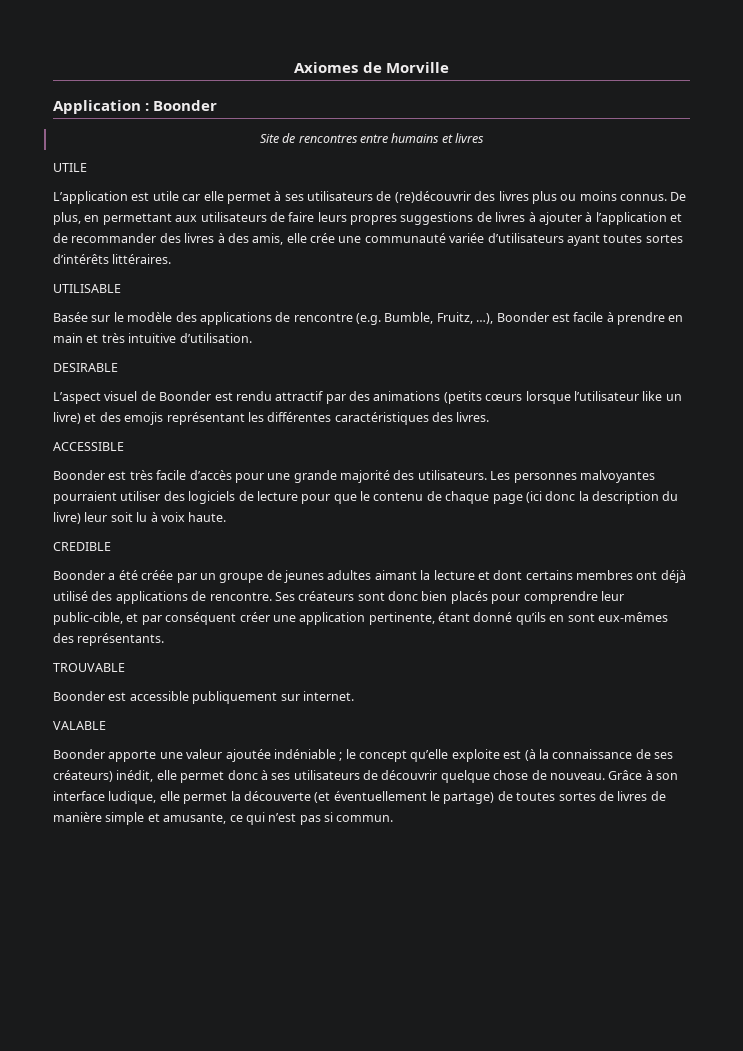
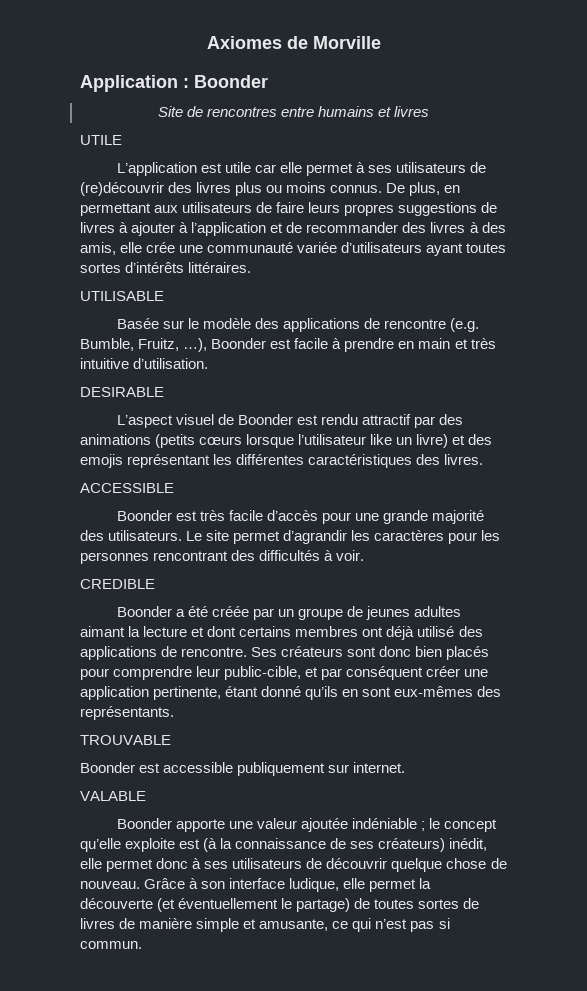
- Les personnes malvoyantes pourraient utiliser des logiciels de lecture pour que le contenu de chaque page (ici donc la description du livre) leur soit lu à voix haute.
+ Le site permet d’agrandir les caractères pour les personnes rencontrant des difficultés à voir.

